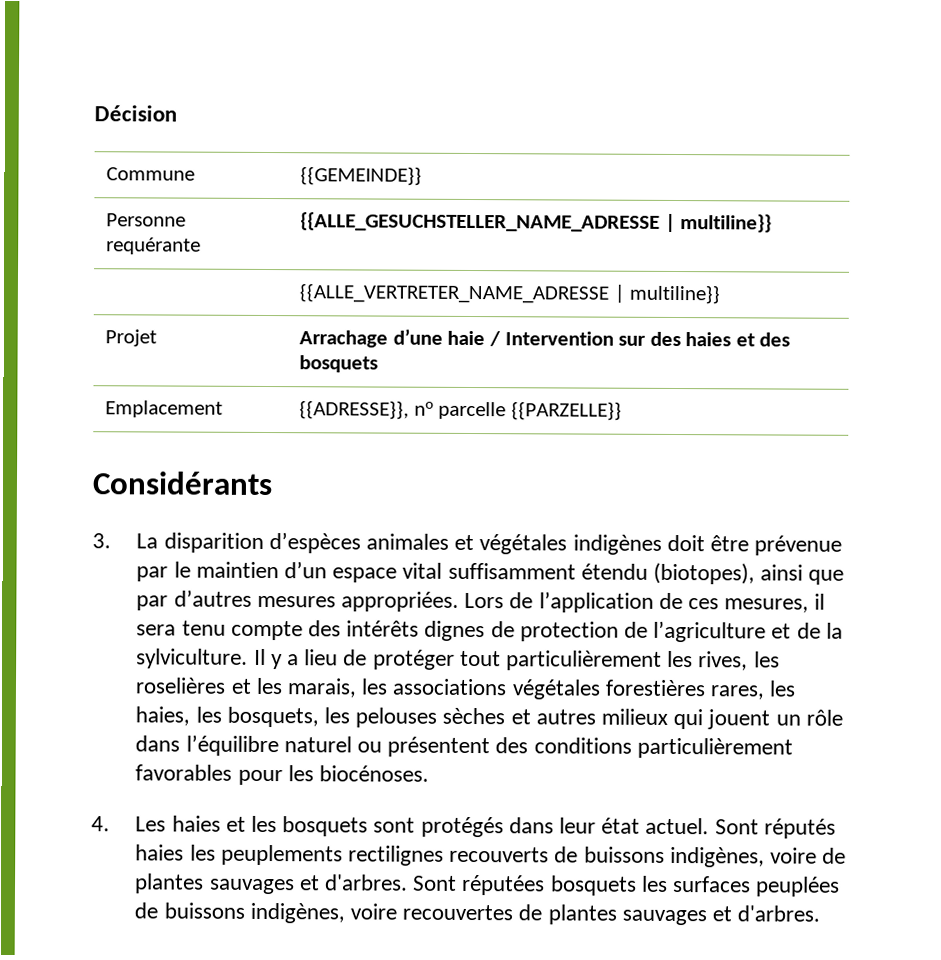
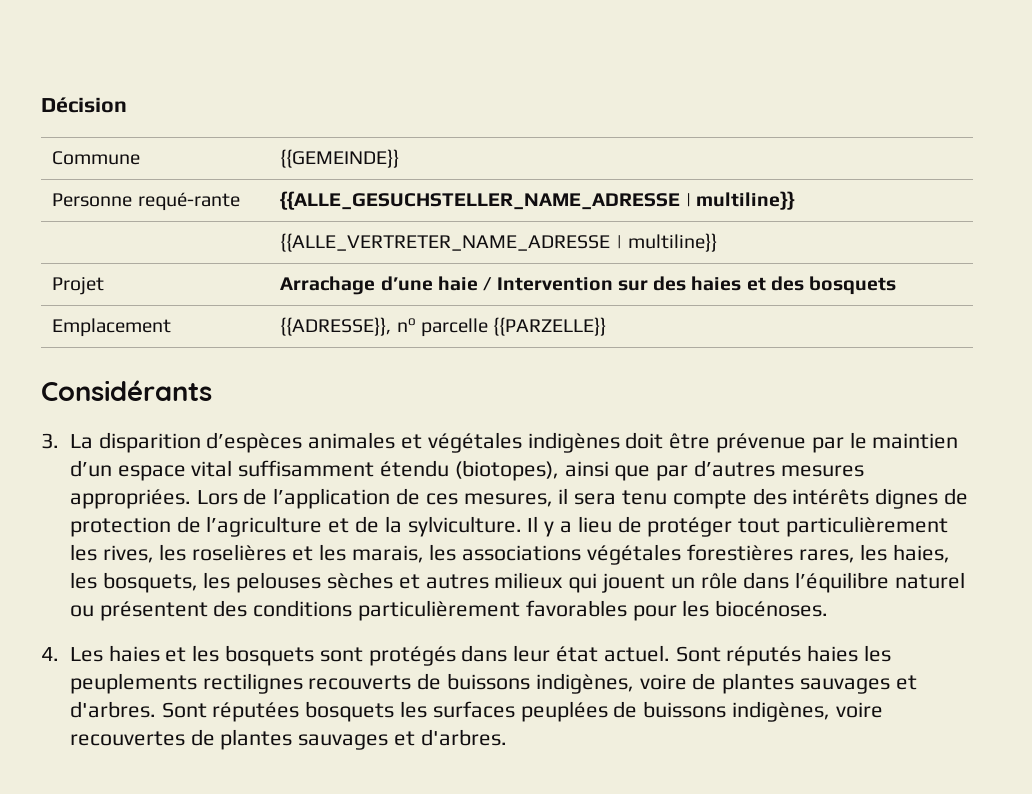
- Personne requérante | {{ALLE_GESUCHSTELLER_NAME_ADRESSE | multiline}}
+ Personne requé-rante | {{ALLE_GESUCHSTELLER_NAME_ADRESSE | multiline}}

